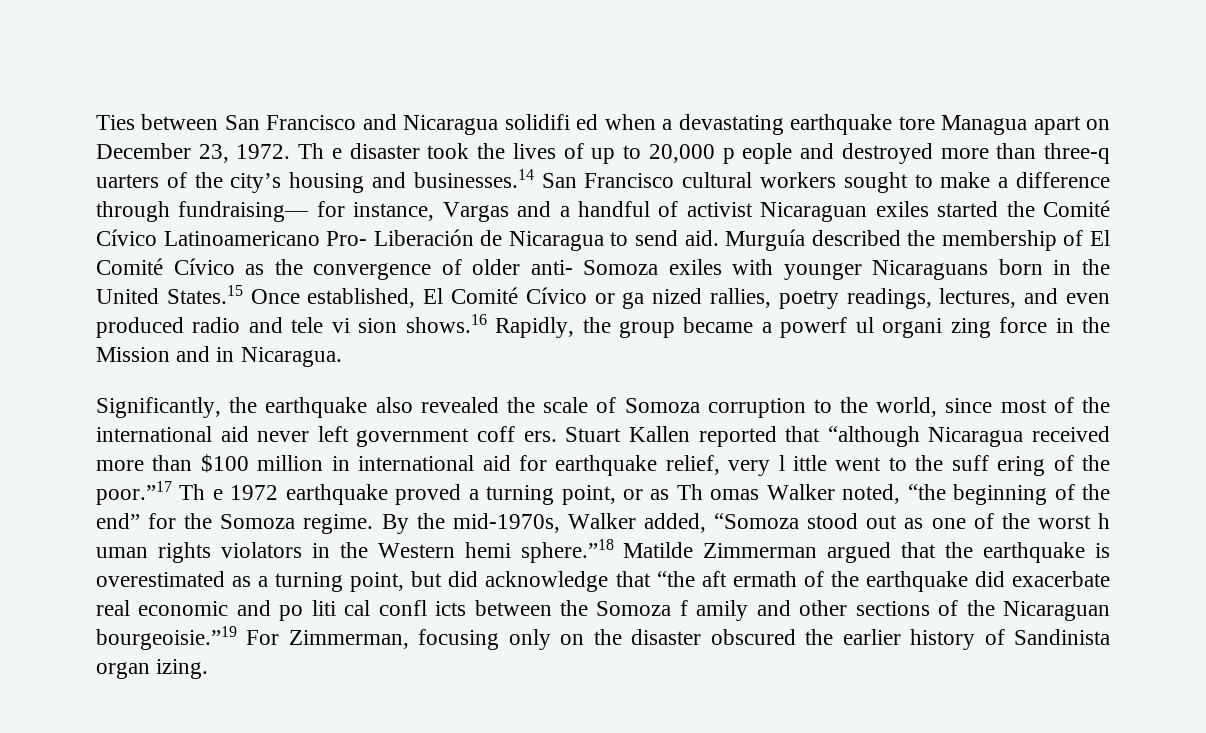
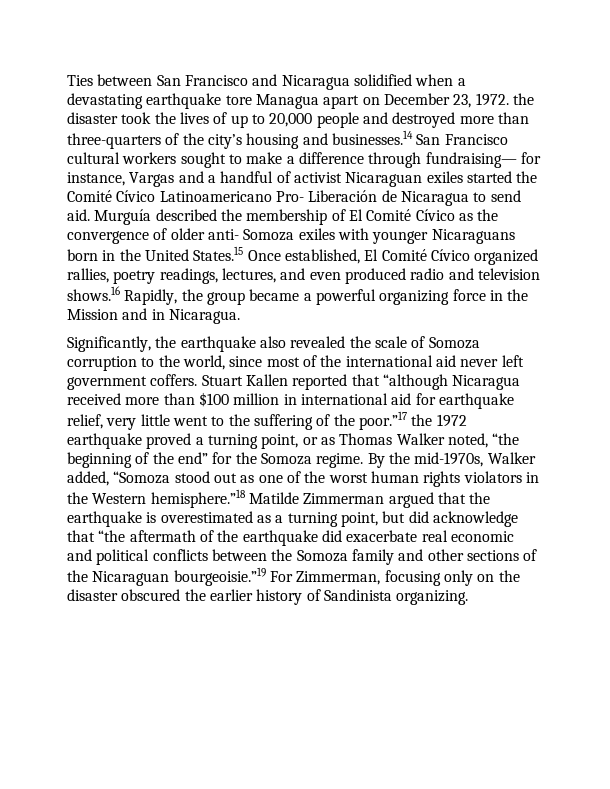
- Ties between San Francisco and Nicaragua solidifi ed when a devastating earthquake tore Managua apart on December 23, 1972. Th e disaster took the lives of up to 20,000 p eople and destroyed more than three-q uarters of the city’s housing and businesses.14 San Francisco cultural workers sought to make a difference through fundraising— for instance, Vargas and a handful of activist Nicaraguan exiles started the Comité Cívico Latinoamericano Pro- Liberación de Nicaragua to send aid.
+ Ties between San Francisco and Nicaragua solidified when a devastating earthquake tore Managua apart on December 23, 1972. the disaster took the lives of up to 20,000 people and destroyed more than three-quarters of the city’s housing and businesses.14 San Francisco cultural workers sought to make a difference through fundraising— for instance, Vargas and a handful of activist Nicaraguan exiles started the Comité Cívico Latinoamericano Pro- Liberación de Nicaragua to send aid.
- Murguía described the membership of El Comité Cívico as the convergence of older anti- Somoza exiles with younger Nicaraguans born in the United States.15 Once established, El Comité Cívico or ga nized rallies, poetry readings, lectures, and even produced radio and tele vi sion shows.16 Rapidly, the group became a powerf ul organi zing force in the Mission and in Nicaragua.
+ Murguía described the membership of El Comité Cívico as the convergence of older anti- Somoza exiles with younger Nicaraguans born in the United States.15 Once established, El Comité Cívico organized rallies, poetry readings, lectures, and even produced radio and television shows.16 Rapidly, the group became a powerful organizing force in the Mission and in Nicaragua.
- Significantly, the earthquake also revealed the scale of Somoza corruption to the world, since most of the international aid never left government coff ers.
+ Significantly, the earthquake also revealed the scale of Somoza corruption to the world, since most of the international aid never left government coffers.
- Stuart Kallen reported that “although Nicaragua received more than $100 million in international aid for earthquake relief, very l ittle went to the suff ering of the poor.”17 Th e 1972 earthquake proved a turning point, or as Th omas Walker noted, “the beginning of the end” for the Somoza regime.
+ Stuart Kallen reported that “although Nicaragua received more than $100 million in international aid for earthquake relief, very little went to the suffering of the poor.”17 the 1972 earthquake proved a turning point, or as Thomas Walker noted, “the beginning of the end” for the Somoza regime.
- By the mid-1970s, Walker added, “Somoza stood out as one of the worst h uman rights violators in the Western hemi sphere.”18 Matilde Zimmerman argued that the earthquake is overestimated as a turning point, but did acknowledge that “the aft ermath of the earthquake did exacerbate real economic and po liti cal confl icts between the Somoza f amily and other sections of the Nicaraguan bourgeoisie.”19 For Zimmerman, focusing only on the disaster obscured the earlier history of Sandinista organ izing.
+ By the mid-1970s, Walker added, “Somoza stood out as one of the worst human rights violators in the Western hemisphere.”18 Matilde Zimmerman argued that the earthquake is overestimated as a turning point, but did acknowledge that “the aftermath of the earthquake did exacerbate real economic and political conflicts between the Somoza family and other sections of the Nicaraguan bourgeoisie.”19 For Zimmerman, focusing only on the disaster obscured the earlier history of Sandinista organizing.

